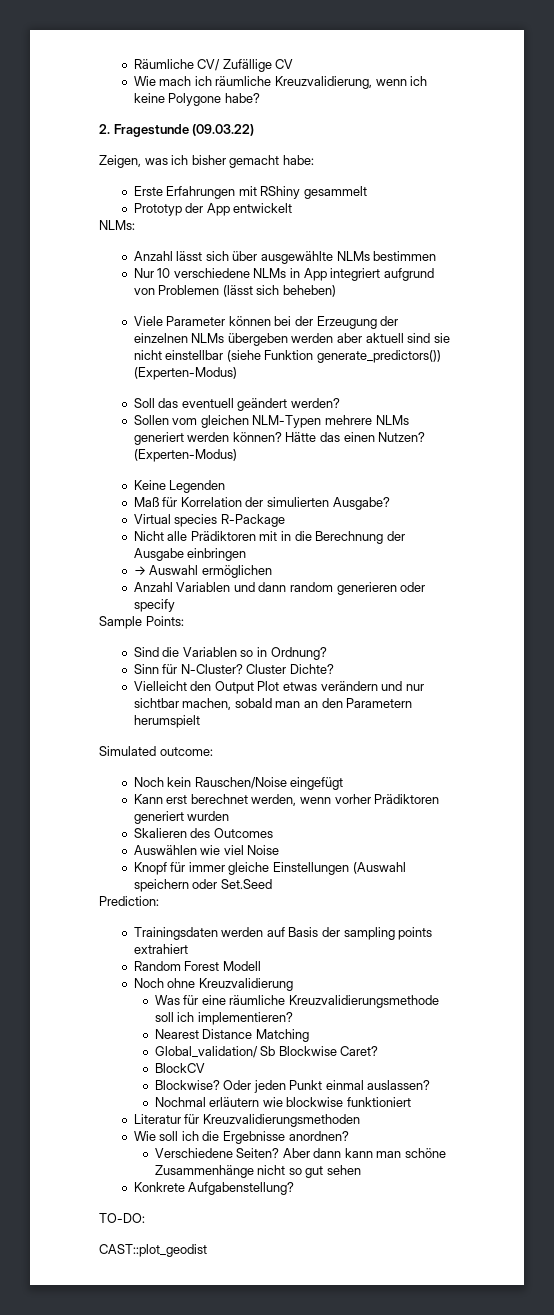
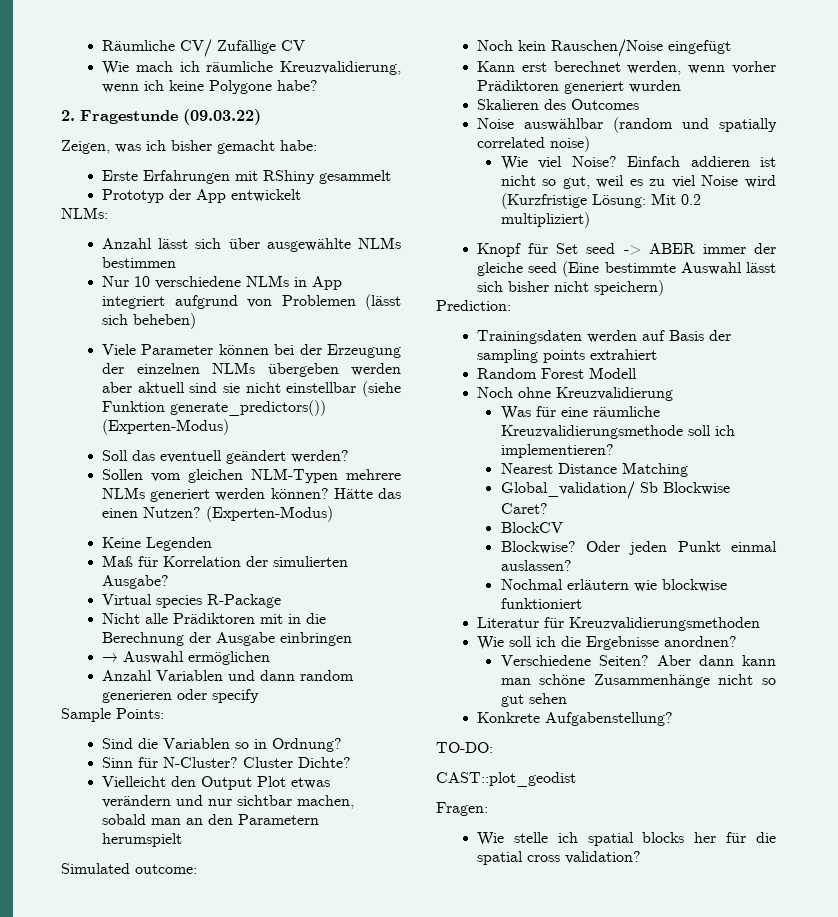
- Auswählen wie viel Noise
- Knopf für immer gleiche Einstellungen (Auswahl speichern oder Set.Seed
+ Noise auswählbar (random und spatially correlated noise)
+ Wie viel Noise? Einfach addieren ist nicht so gut, weil es zu viel Noise wird (Kurzfristige Lösung: Mit 0.2 multipliziert)
+ Knopf für Set seed -> ABER immer der gleiche seed (Eine bestimmte Auswahl lässt sich bisher nicht speichern)
+ Fragen:
+ Wie stelle ich spatial blocks her für die spatial cross validation?

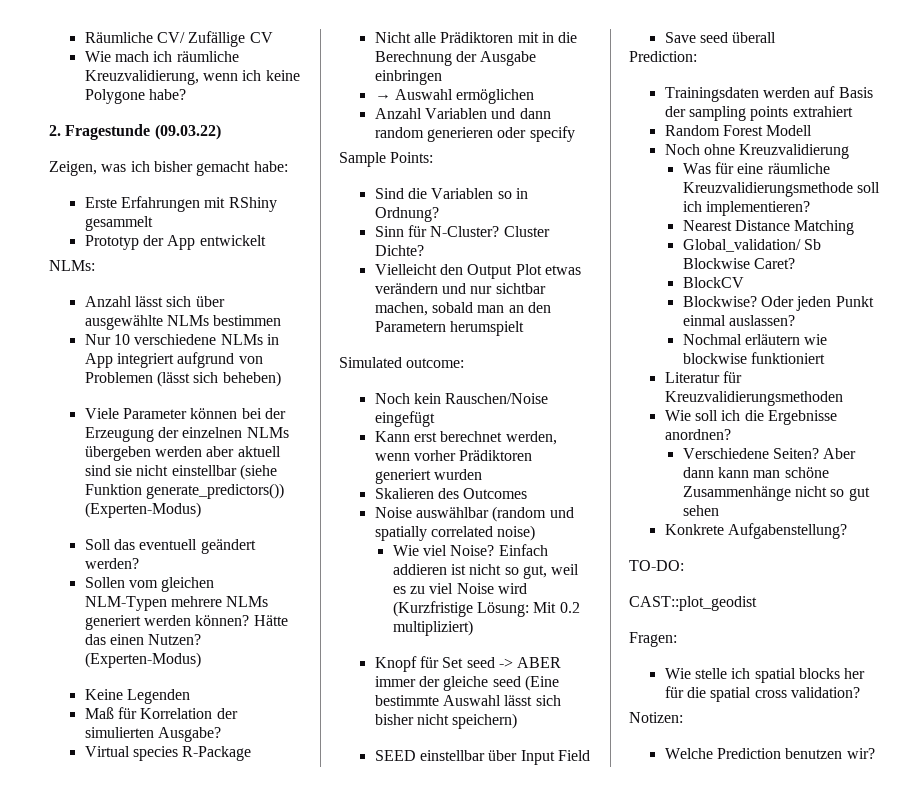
+ SEED einstellbar über Input Field
+ Save seed überall
+ Notizen:
+ Welche Prediction benutzen wir?

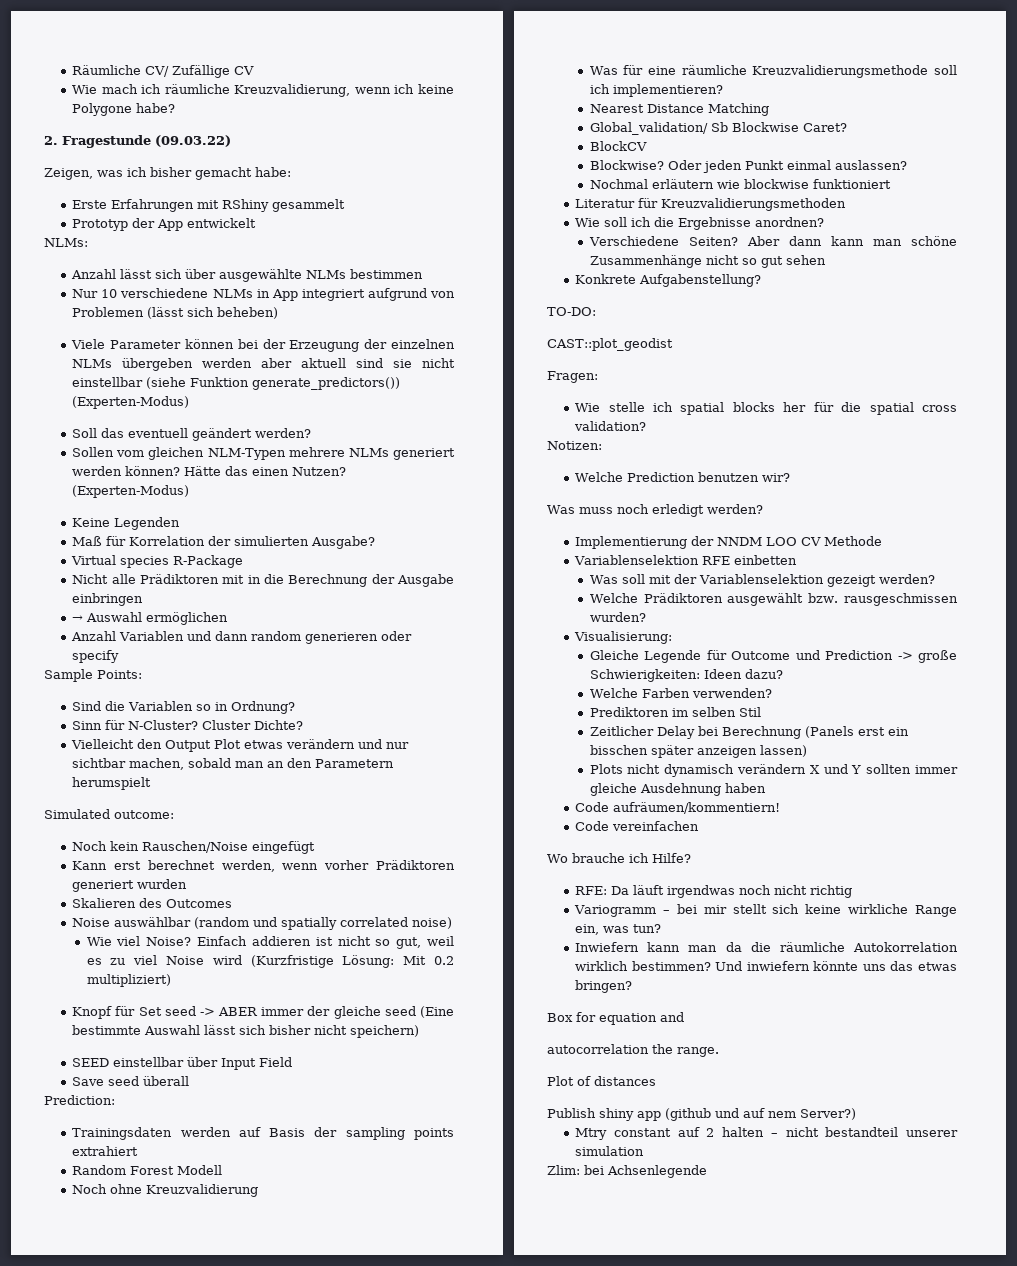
+ Was muss noch erledigt werden?
+ Implementierung der NNDM LOO CV Methode
+ Variablenselektion RFE einbetten
+ Was soll mit der Variablenselektion gezeigt werden?
+ Welche Prädiktoren ausgewählt bzw. rausgeschmissen wurden?
+ Visualisierung:
+ Gleiche Legende für Outcome und Prediction -> große Schwierigkeiten: Ideen dazu?
+ Welche Farben verwenden?
+ Prediktoren im selben Stil
+ Zeitlicher Delay bei Berechnung (Panels erst ein bisschen später anzeigen lassen)
+ Plots nicht dynamisch verändern X und Y sollten immer gleiche Ausdehnung haben
+ Code aufräumen/kommentiern!
+ Code vereinfachen
+ Wo brauche ich Hilfe?
+ RFE: Da läuft irgendwas noch nicht richtig
+ Variogramm – bei mir stellt sich keine wirkliche Range ein, was tun?
+ Inwiefern kann man da die räumliche Autokorrelation wirklich bestimmen? Und inwiefern könnte uns das etwas bringen?
+ Box for equation and
+ autocorrelation the range.
+ Plot of distances
+ Publish shiny app (github und auf nem Server?)
+ Mtry constant auf 2 halten – nicht bestandteil unserer simulation
+ Zlim: bei Achsenlegende

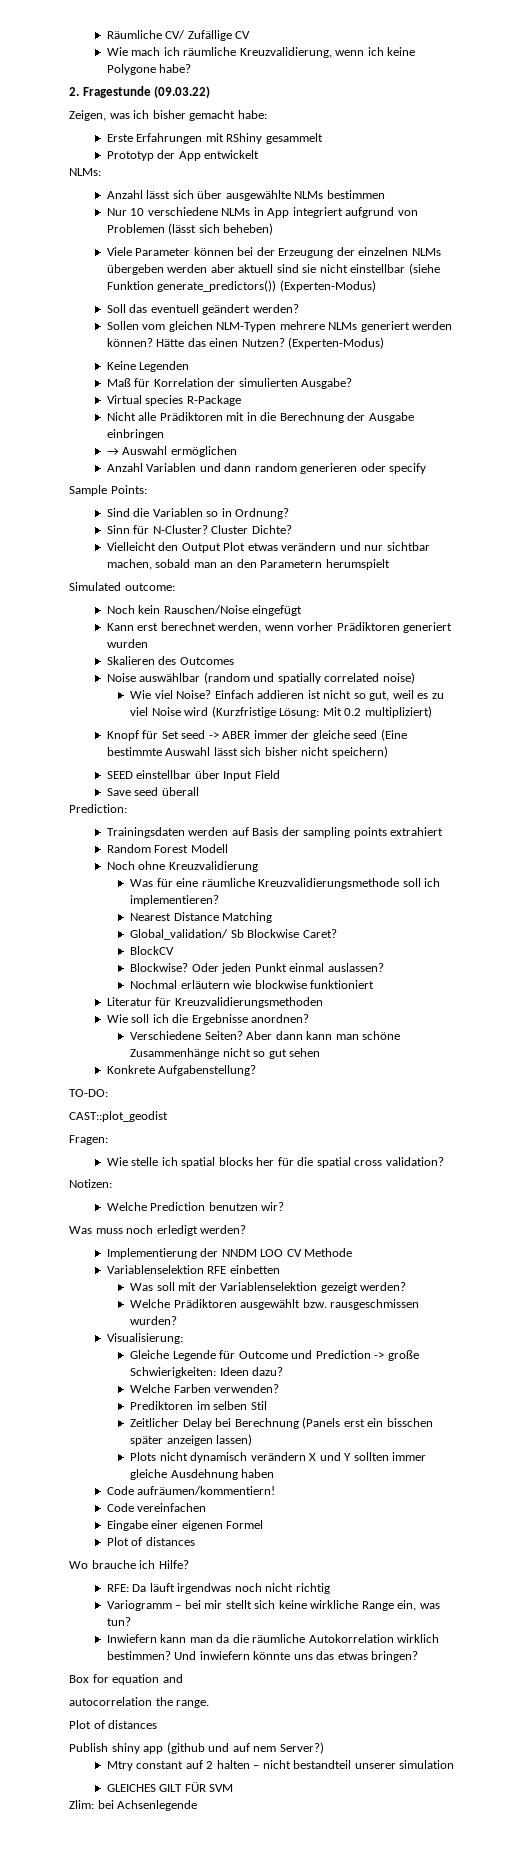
+ Eingabe einer eigenen Formel
+ Plot of distances
+ GLEICHES GILT FÜR SVM

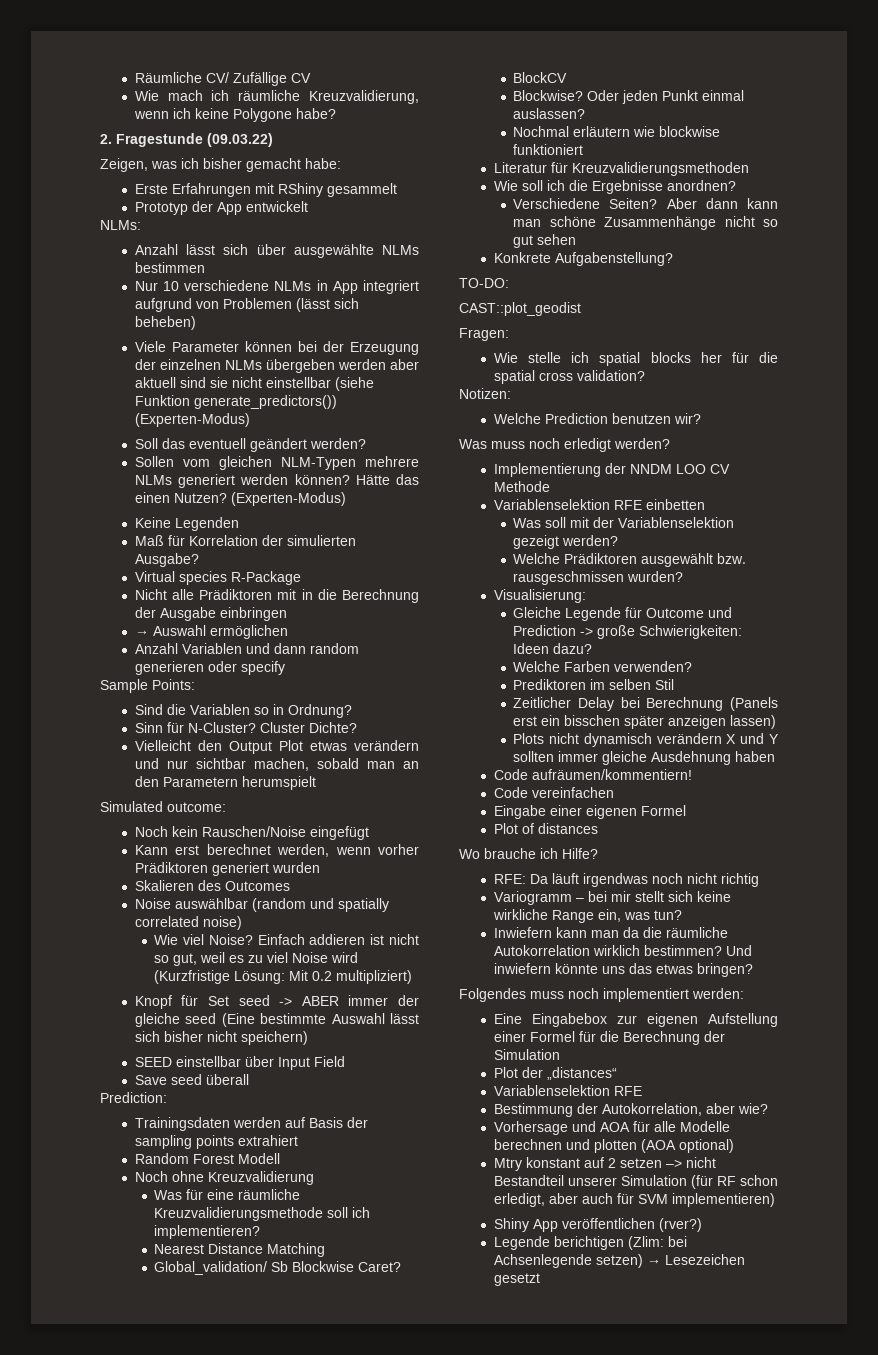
- Box for equation and
- autocorrelation the range.
- Plot of distances
- Publish shiny app (github und auf nem Server?)
+ Folgendes muss noch implementiert werden:
+ Eine Eingabebox zur eigenen Aufstellung einer Formel für die Berechnung der Simulation
+ Plot der „distances“
+ Variablenselektion RFE
+ Bestimmung der Autokorrelation, aber wie?
+ Vorhersage und AOA für alle Modelle berechnen und plotten (AOA optional)
- Mtry constant auf 2 halten – nicht bestandteil unserer simulation
- GLEICHES GILT FÜR SVM
- Zlim: bei Achsenlegende
+ Mtry konstant auf 2 setzen –> nicht Bestandteil unserer Simulation (für RF schon erledigt, aber auch für SVM implementieren)
+ Shiny App veröffentlichen (rver?)
+ Legende berichtigen (Zlim: bei Achsenlegende setzen) → Lesezeichen gesetzt

